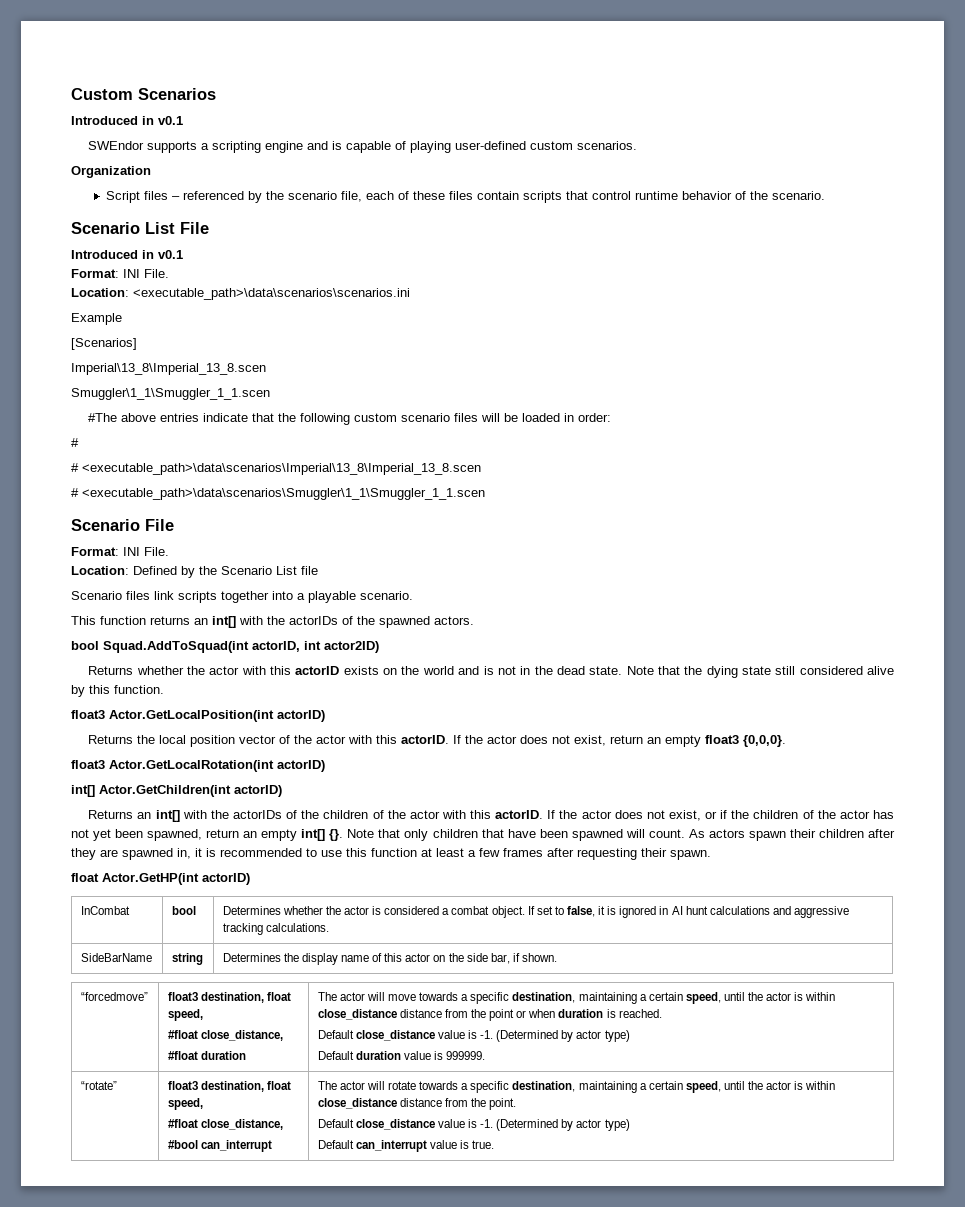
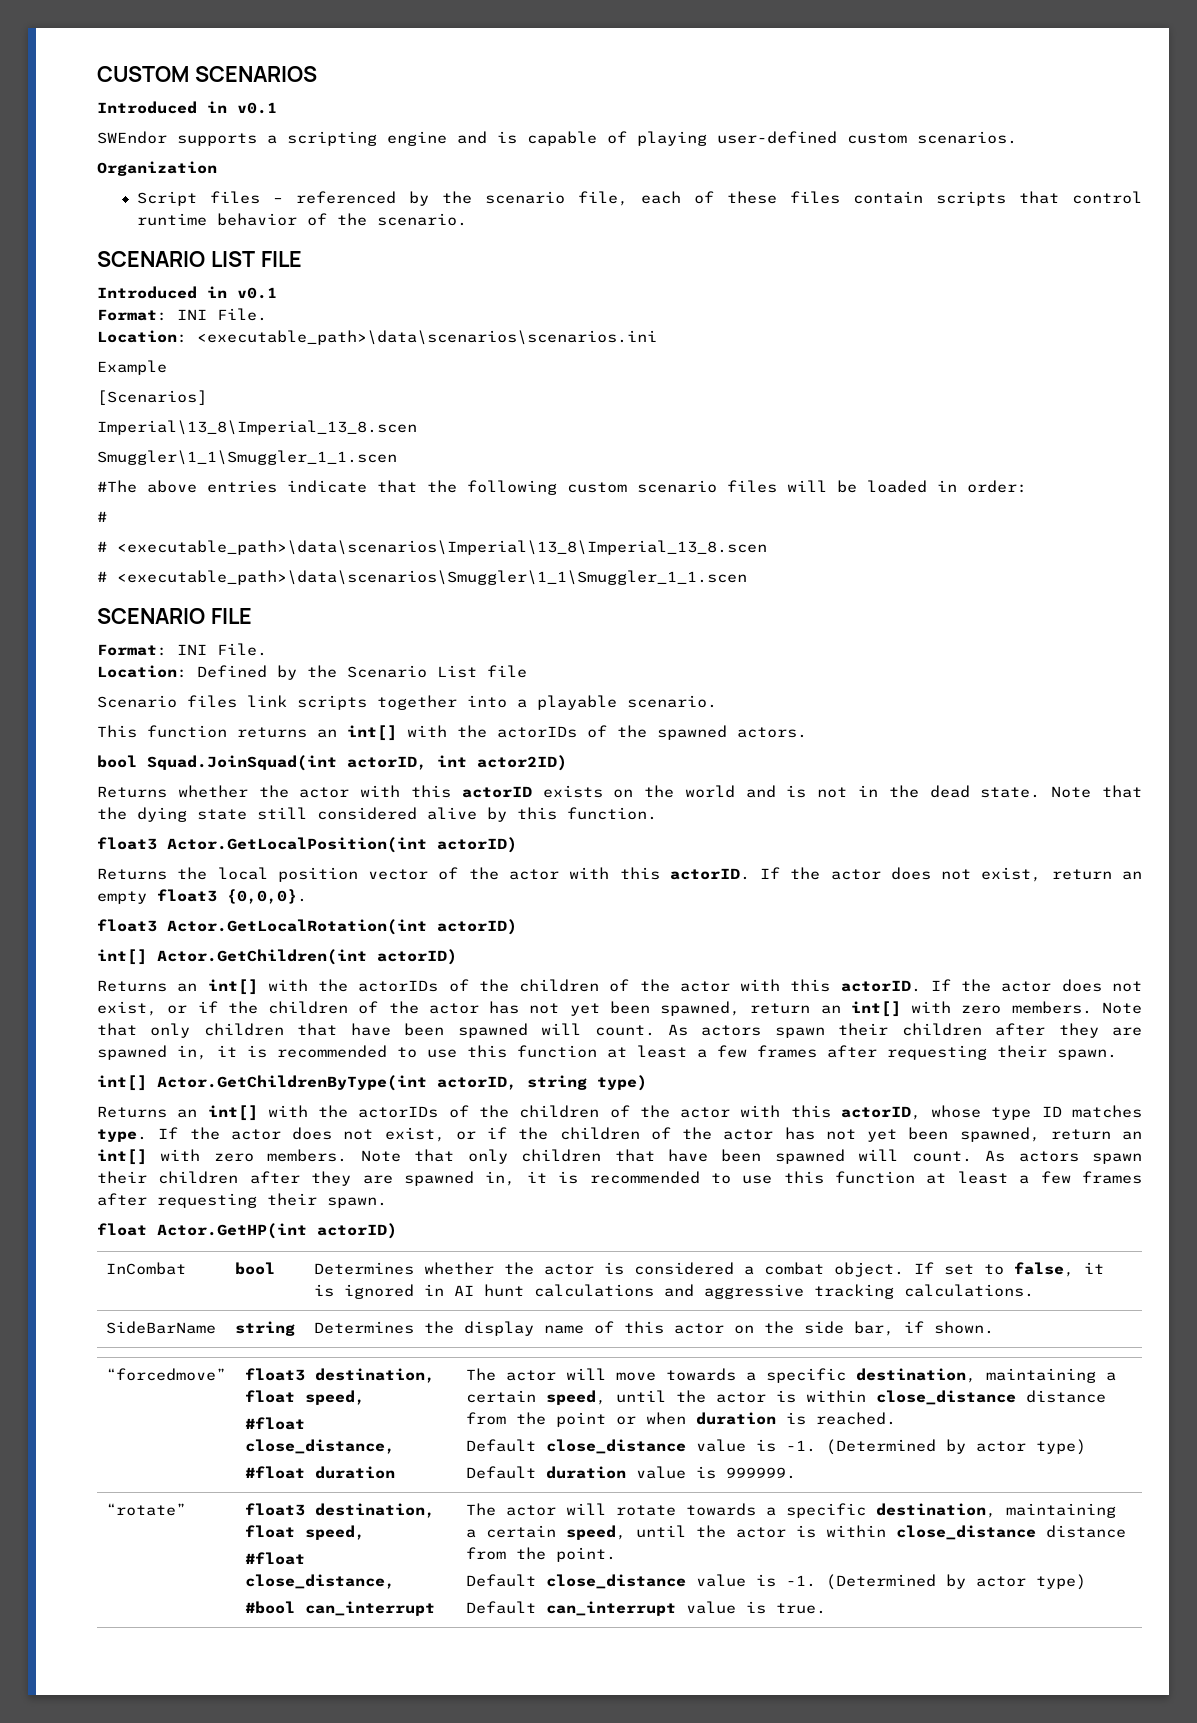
- Custom Scenarios
+ CUSTOM SCENARIOS
- Scenario List File
+ SCENARIO LIST FILE
- Scenario File
+ SCENARIO FILE
- bool Squad.AddToSquad(int actorID, int actor2ID)
+ bool Squad.JoinSquad(int actorID, int actor2ID)
- Returns an int[] with the actorIDs of the children of the actor with this actorID. If the actor does not exist, or if the children of the actor has not yet been spawned, return an empty int[] {}.
+ Returns an int[] with the actorIDs of the children of the actor with this actorID. If the actor does not exist, or if the children of the actor has not yet been spawned, return an int[] with zero members. Note that only children that have been spawned will count. As actors spawn their children after they are spawned in, it is recommended to use this function at least a few frames after requesting their spawn.
+ int[] Actor.GetChildrenByType(int actorID, string type)
+ Returns an int[] with the actorIDs of the children of the actor with this actorID, whose type ID matches type. If the actor does not exist, or if the children of the actor has not yet been spawned, return an int[] with zero members.

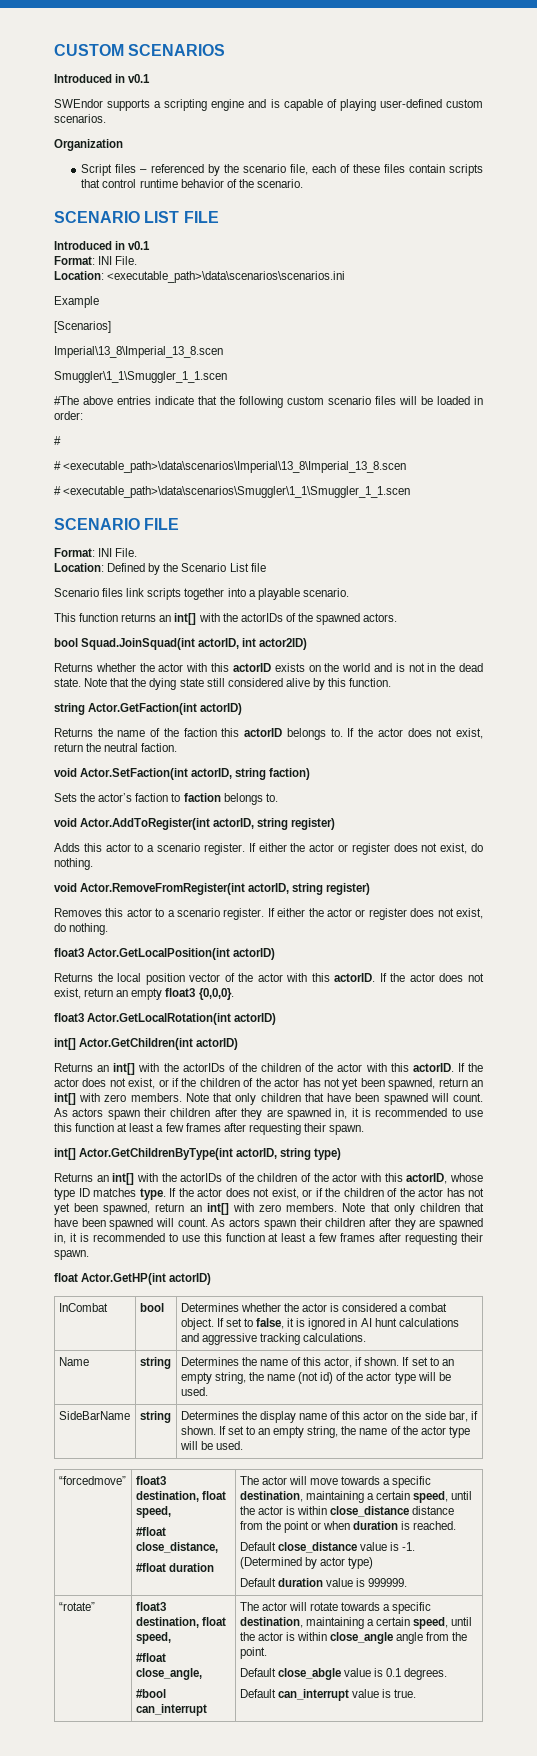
+ string Actor.GetFaction(int actorID)
+ Returns the name of the faction this actorID belongs to. If the actor does not exist, return the neutral faction.
+ void Actor.SetFaction(int actorID, string faction)
+ Sets the actor’s faction to faction belongs to.
+ void Actor.AddToRegister(int actorID, string register)
+ Adds this actor to a scenario register. If either the actor or register does not exist, do nothing.
+ void Actor.RemoveFromRegister(int actorID, string register)
+ Removes this actor to a scenario register. If either the actor or register does not exist, do nothing.
+ Name | string | Determines the name of this actor, if shown. If set to an empty string, the name (not id) of the actor type will be used.
- SideBarName | string | Determines the display name of this actor on the side bar, if shown.
+ SideBarName | string | Determines the display name of this actor on the side bar, if shown. If set to an empty string, the name of the actor type will be used.
  “rotate” | float3 destination, float speed,
- #float close_distance,
+ #float close_angle,
- The actor will rotate towards a specific destination, maintaining a certain speed, until the actor is within close_distance distance from the point.
- Default close_distance value is -1. (Determined by actor type)
+ The actor will rotate towards a specific destination, maintaining a certain speed, until the actor is within close_angle angle from the point.
+ Default close_abgle value is 0.1 degrees.

